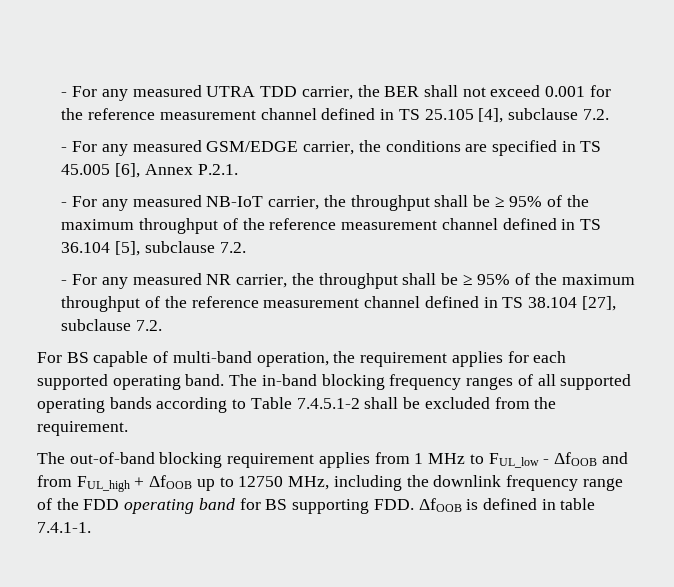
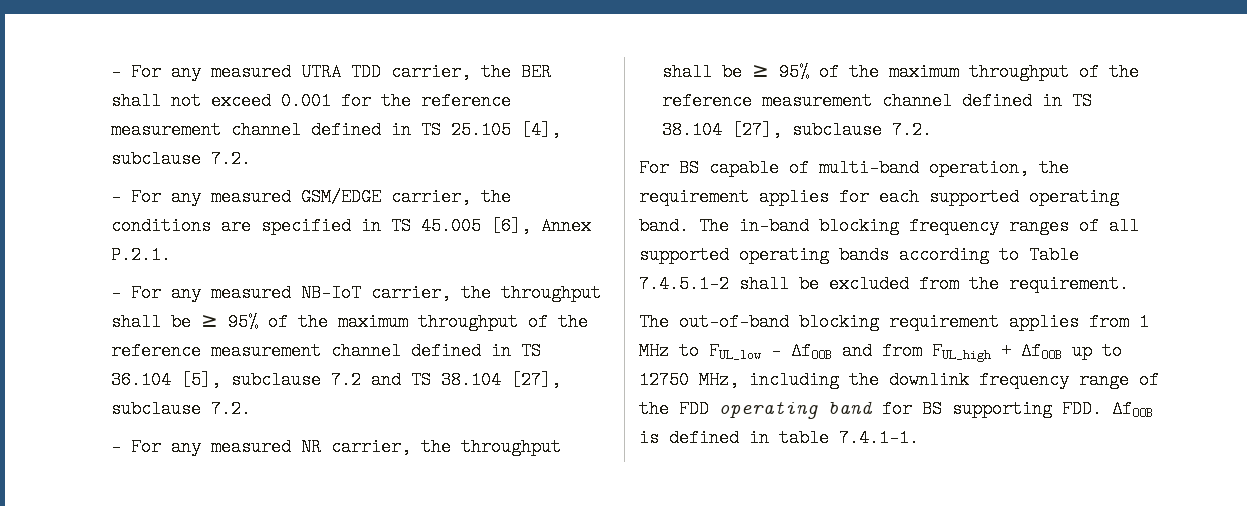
- - For any measured NB-IoT carrier, the throughput shall be ≥ 95% of the maximum throughput of the reference measurement channel defined in TS 36.104 [5], subclause 7.2.
+ - For any measured NB-IoT carrier, the throughput shall be ≥ 95% of the maximum throughput of the reference measurement channel defined in TS 36.104 [5], subclause 7.2 and TS 38.104 [27], subclause 7.2.

